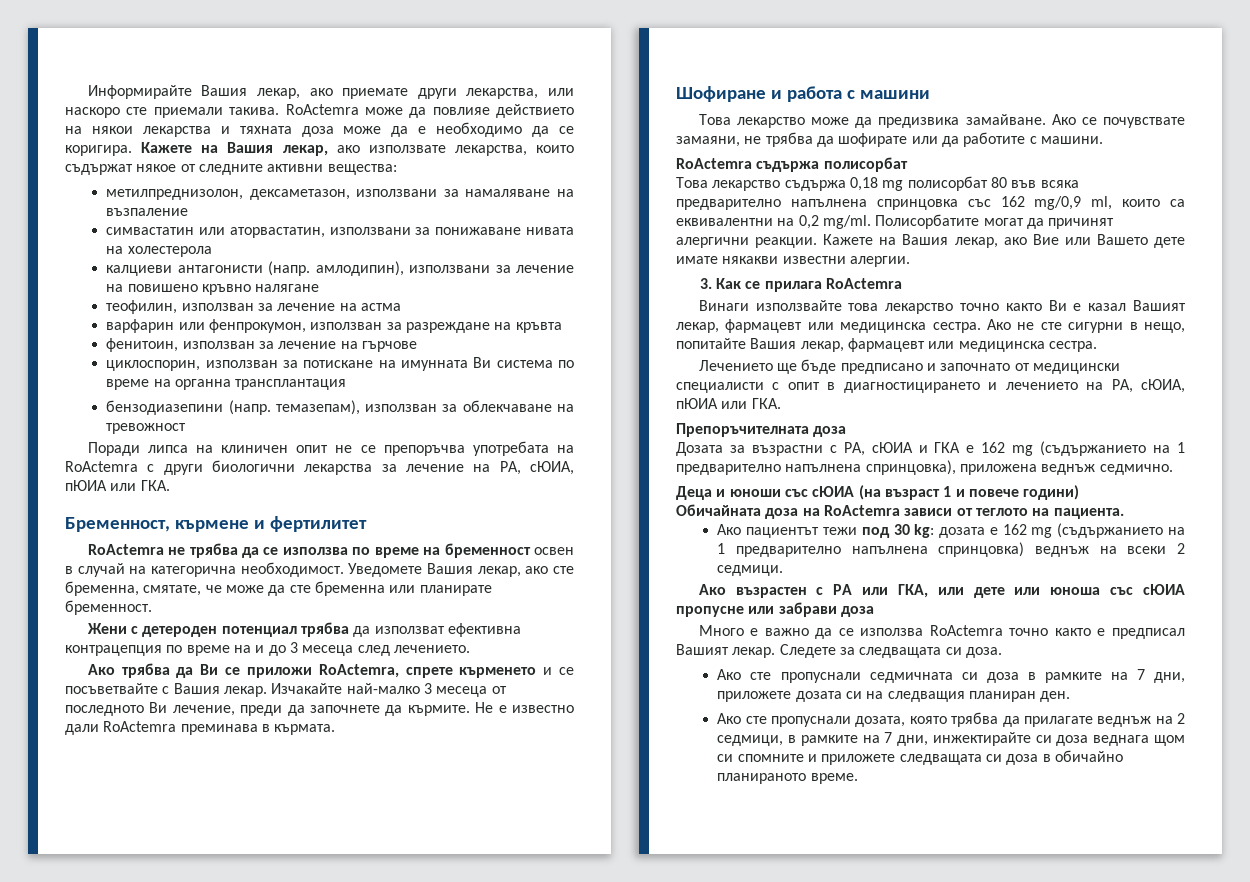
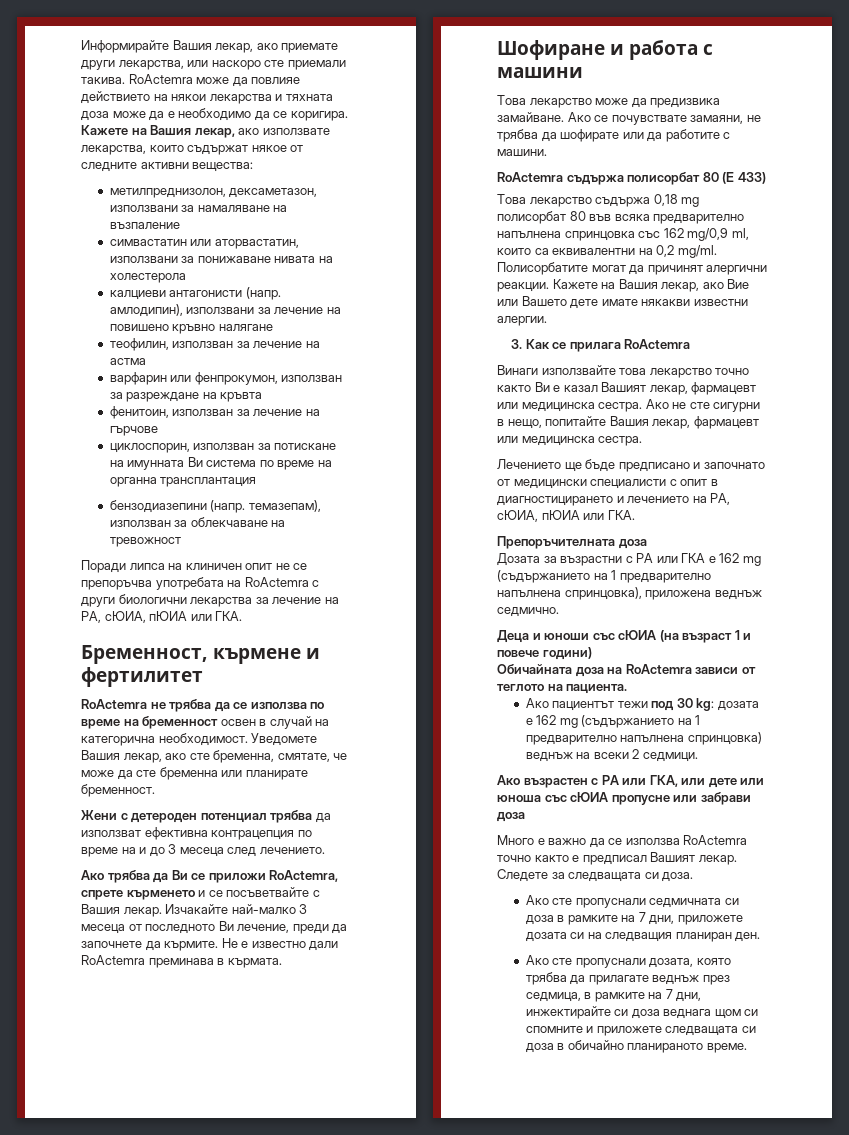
- RoActemra съдържа полисорбат
+ RoActemra съдържа полисорбат 80 (E 433)
- Дозата за възрастни с РА, сЮИА и ГКА е 162 mg (съдържанието на 1 предварително напълнена спринцовка), приложена веднъж седмично.
+ Дозата за възрастни с РА или ГКА е 162 mg (съдържанието на 1 предварително напълнена спринцовка), приложена веднъж седмично.
- Ако сте пропуснали дозата, която трябва да прилагате веднъж на 2 седмици, в рамките на 7 дни, инжектирайте си доза веднага щом си спомните и приложете следващата си доза в обичайно планираното време.
+ Ако сте пропуснали дозата, която трябва да прилагате веднъж през седмица, в рамките на 7 дни, инжектирайте си доза веднага щом си спомните и приложете следващата си доза в обичайно планираното време.

